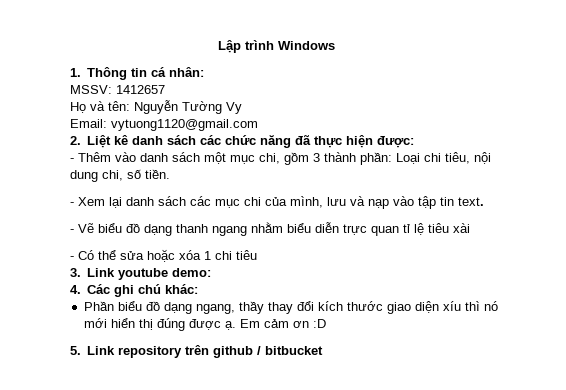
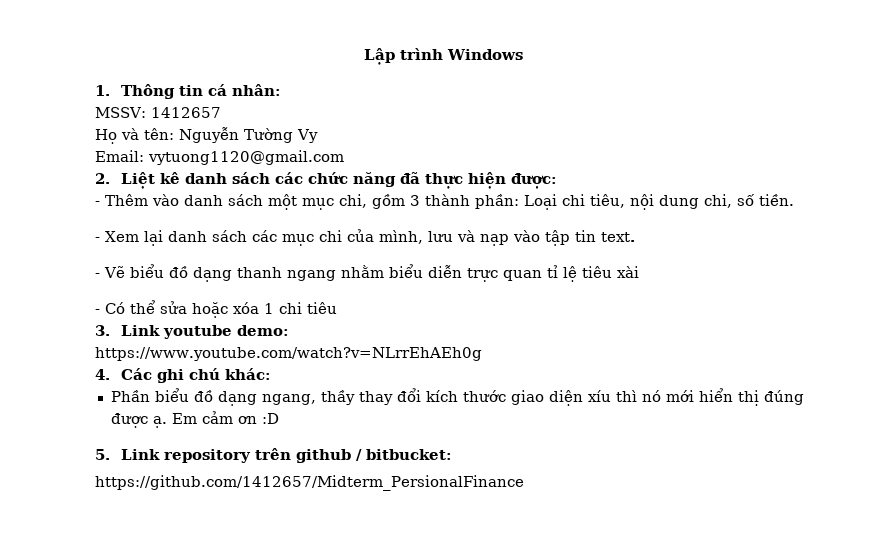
+ https://www.youtube.com/watch?v=NLrrEhAEh0g
- 5. Link repository trên github / bitbucket
+ 5. Link repository trên github / bitbucket:
+ https://github.com/1412657/Midterm_PersionalFinance

